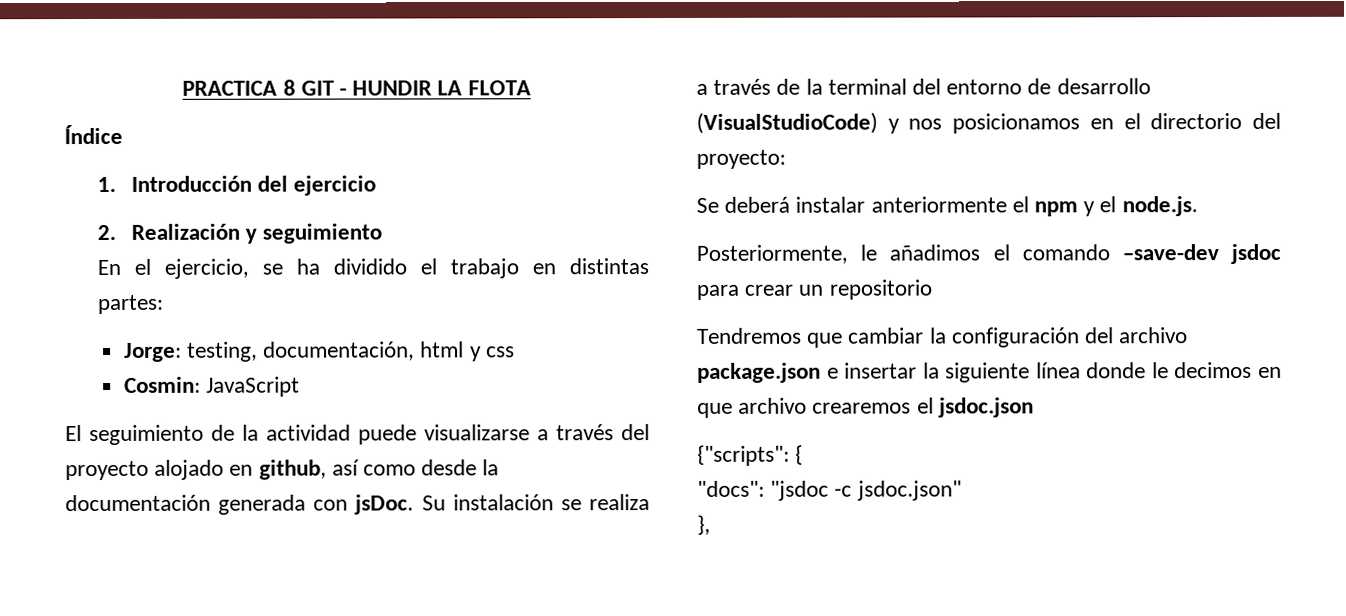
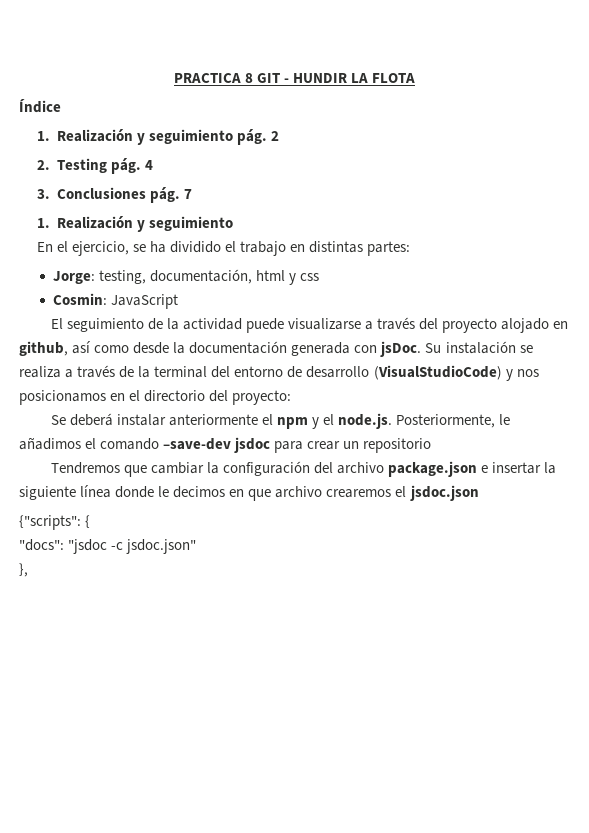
- 1. Introducción del ejercicio
- 2. Realización y seguimiento
+ 1. Realización y seguimiento pág. 2
+ 2. Testing pág. 4
+ 3. Conclusiones pág. 7
+ 1. Realización y seguimiento
- Se deberá instalar anteriormente el npm y el node.js.
- Posteriormente, le añadimos el comando –save-dev jsdoc para crear un repositorio
+ Se deberá instalar anteriormente el npm y el node.js. Posteriormente, le añadimos el comando –save-dev jsdoc para crear un repositorio

